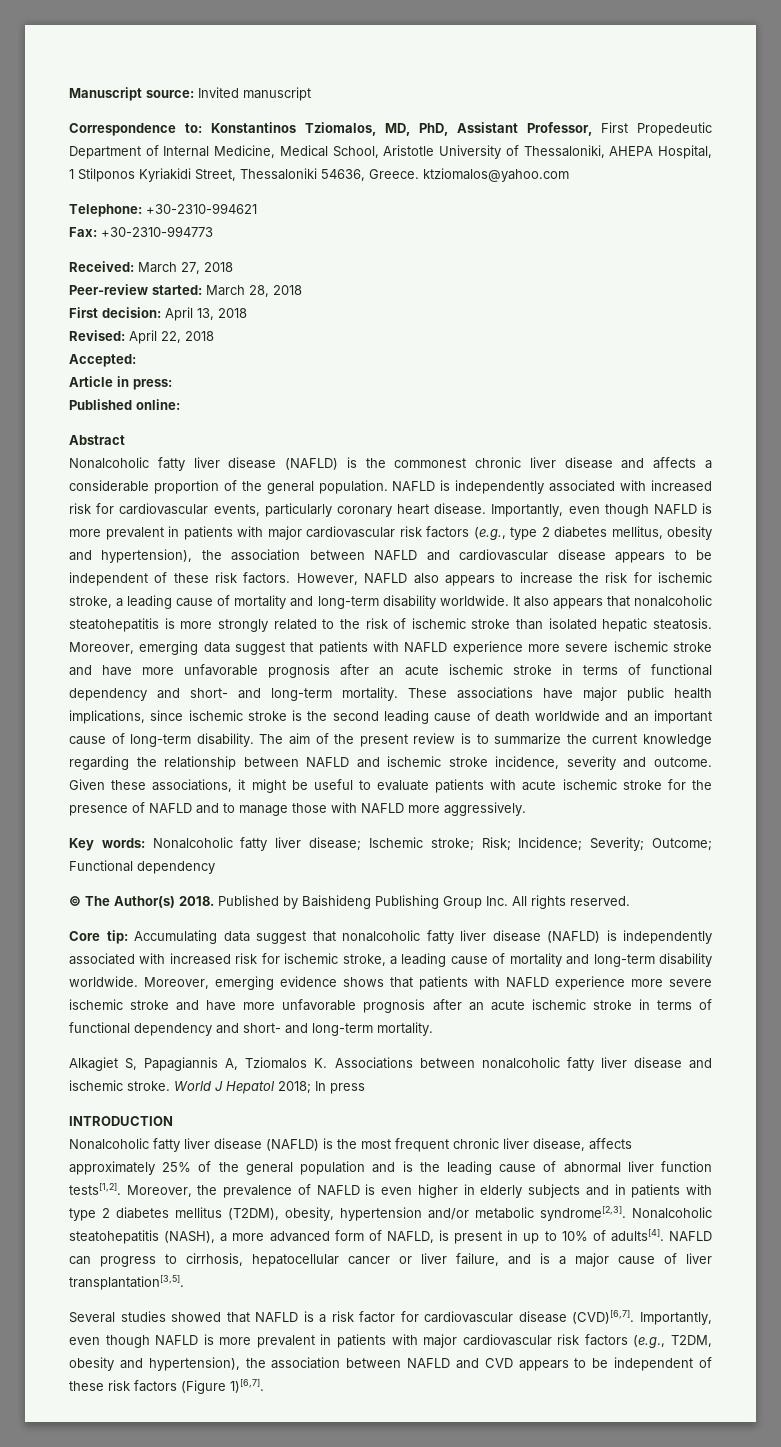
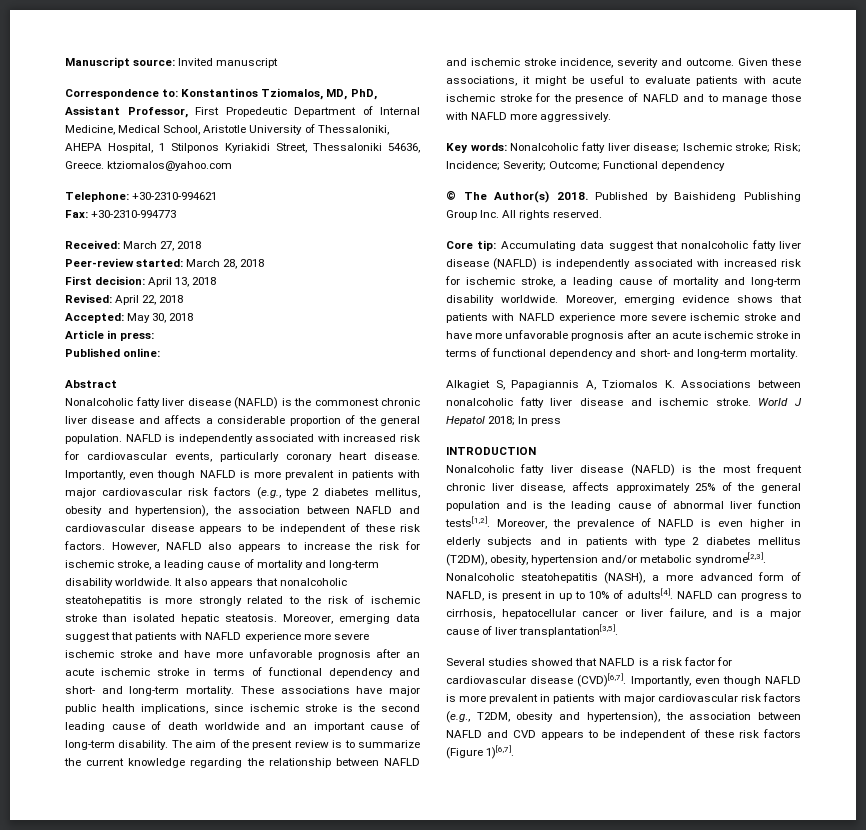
- Accepted:
+ Accepted: May 30, 2018

